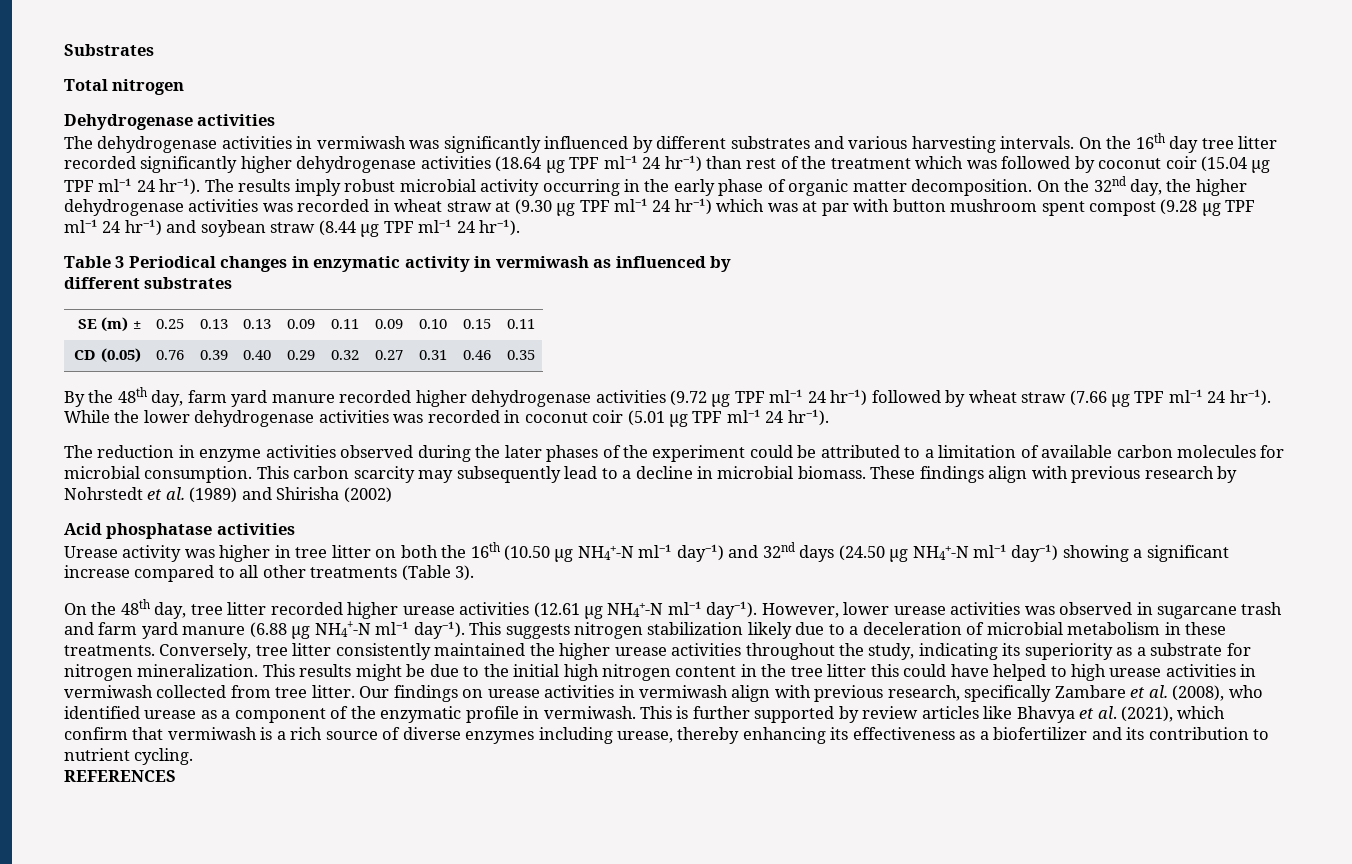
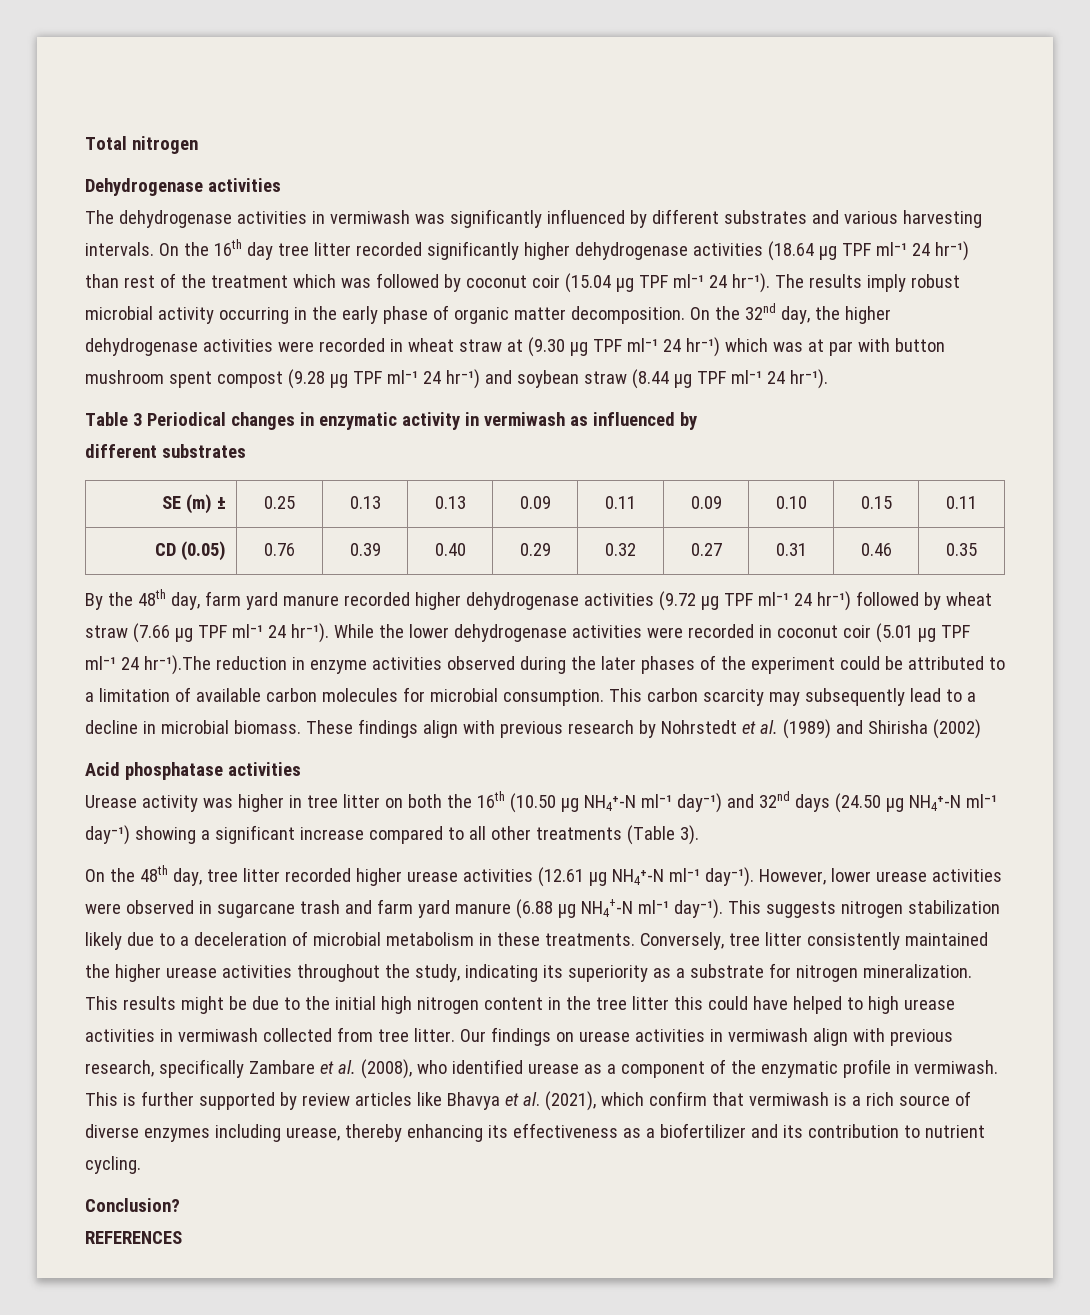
- Substrates
- On the 32nd day, the higher dehydrogenase activities was recorded in wheat straw at (9.30 µg TPF ml⁻¹ 24 hr⁻¹) which was at par with button mushroom spent compost (9.28 µg TPF ml⁻¹ 24 hr⁻¹) and soybean straw (8.44 µg TPF ml⁻¹ 24 hr⁻¹).
+ On the 32nd day, the higher dehydrogenase activities were recorded in wheat straw at (9.30 µg TPF ml⁻¹ 24 hr⁻¹) which was at par with button mushroom spent compost (9.28 µg TPF ml⁻¹ 24 hr⁻¹) and soybean straw (8.44 µg TPF ml⁻¹ 24 hr⁻¹).
- While the lower dehydrogenase activities was recorded in coconut coir (5.01 µg TPF ml⁻¹ 24 hr⁻¹).
- The reduction in enzyme activities observed during the later phases of the experiment could be attributed to a limitation of available carbon molecules for microbial consumption.
+ While the lower dehydrogenase activities were recorded in coconut coir (5.01 µg TPF ml⁻¹ 24 hr⁻¹).The reduction in enzyme activities observed during the later phases of the experiment could be attributed to a limitation of available carbon molecules for microbial consumption.
- However, lower urease activities was observed in sugarcane trash and farm yard manure (6.88 µg NH4+-N ml⁻¹ day⁻¹).
+ However, lower urease activities were observed in sugarcane trash and farm yard manure (6.88 µg NH4+-N ml⁻¹ day⁻¹).
+ Conclusion?

